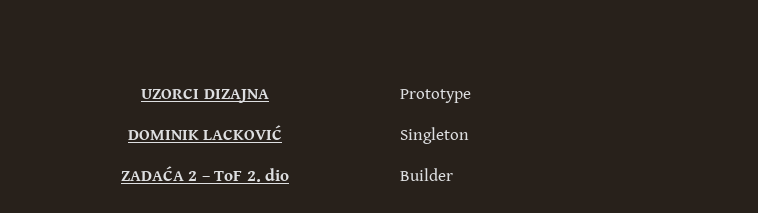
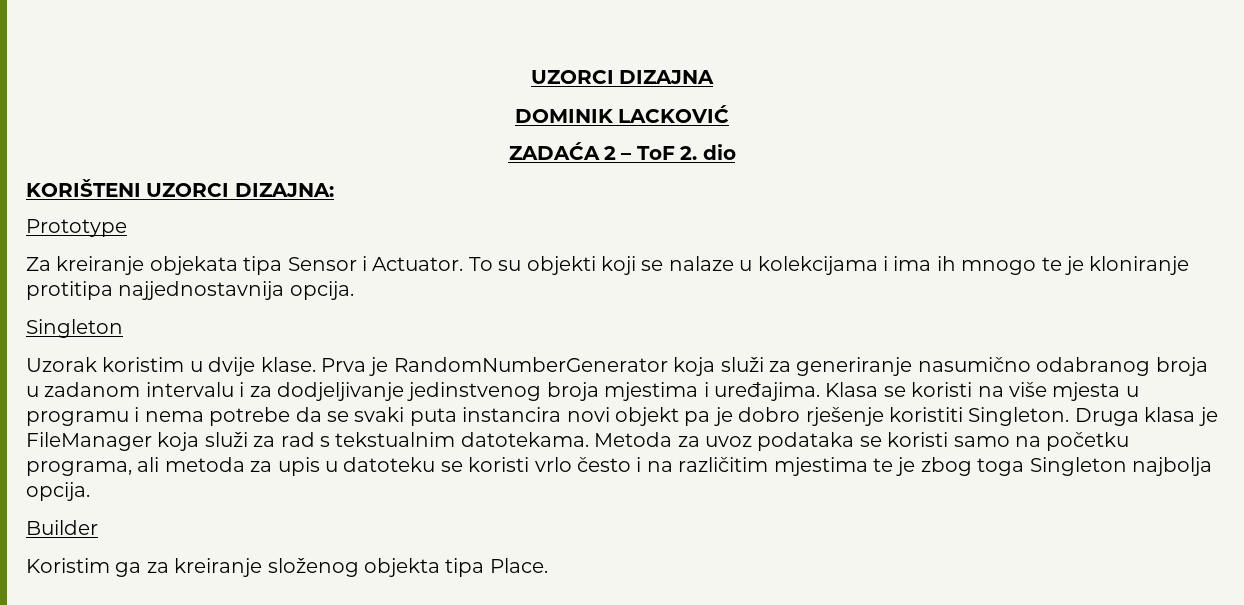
+ KORIŠTENI UZORCI DIZAJNA:
  Prototype
+ Za kreiranje objekata tipa Sensor i Actuator. To su objekti koji se nalaze u kolekcijama i ima ih mnogo te je kloniranje protitipa najjednostavnija opcija.
  Singleton
+ Uzorak koristim u dvije klase. Prva je RandomNumberGenerator koja služi za generiranje nasumično odabranog broja u zadanom intervalu i za dodjeljivanje jedinstvenog broja mjestima i uređajima. Klasa se koristi na više mjesta u programu i nema potrebe da se svaki puta instancira novi objekt pa je dobro rješenje koristiti Singleton. Druga klasa je FileManager koja služi za rad s tekstualnim datotekama. Metoda za uvoz podataka se koristi samo na početku programa, ali metoda za upis u datoteku se koristi vrlo često i na različitim mjestima te je zbog toga Singleton najbolja opcija.
  Builder
+ Koristim ga za kreiranje složenog objekta tipa Place.

